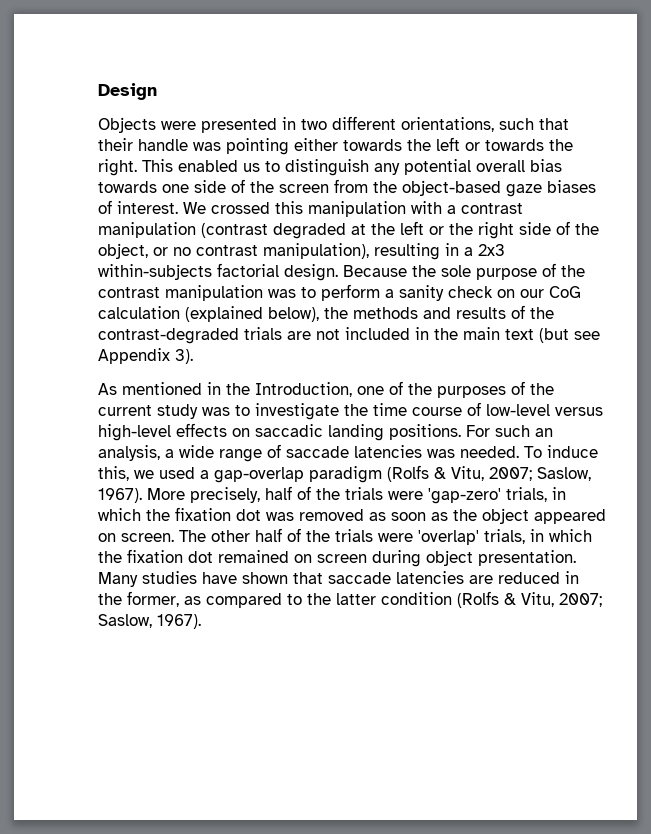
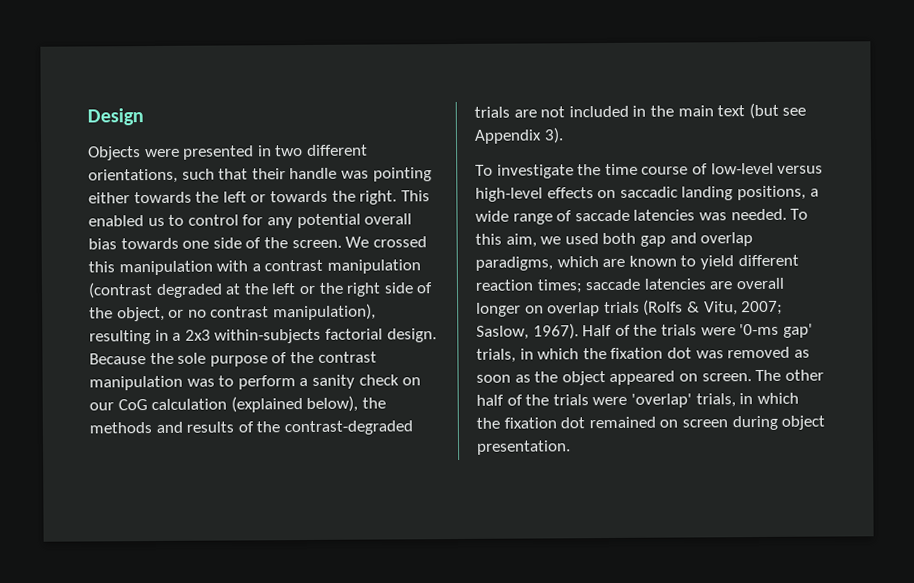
- This enabled us to distinguish any potential overall bias towards one side of the screen from the object-based gaze biases of interest.
+ This enabled us to control for any potential overall bias towards one side of the screen.
- As mentioned in the Introduction, one of the purposes of the current study was to investigate the time course of low-level versus high-level effects on saccadic landing positions. For such an analysis, a wide range of saccade latencies was needed.
+ To investigate the time course of low-level versus high-level effects on saccadic landing positions, a wide range of saccade latencies was needed.
- To induce this, we used a gap-overlap paradigm (Rolfs & Vitu, 2007; Saslow, 1967). More precisely, half of the trials were 'gap-zero' trials, in which the fixation dot was removed as soon as the object appeared on screen.
+ To this aim, we used both gap and overlap paradigms, which are known to yield different reaction times; saccade latencies are overall longer on overlap trials (Rolfs & Vitu, 2007; Saslow, 1967). Half of the trials were '0-ms gap' trials, in which the fixation dot was removed as soon as the object appeared on screen.
- Many studies have shown that saccade latencies are reduced in the former, as compared to the latter condition (Rolfs & Vitu, 2007; Saslow, 1967).

